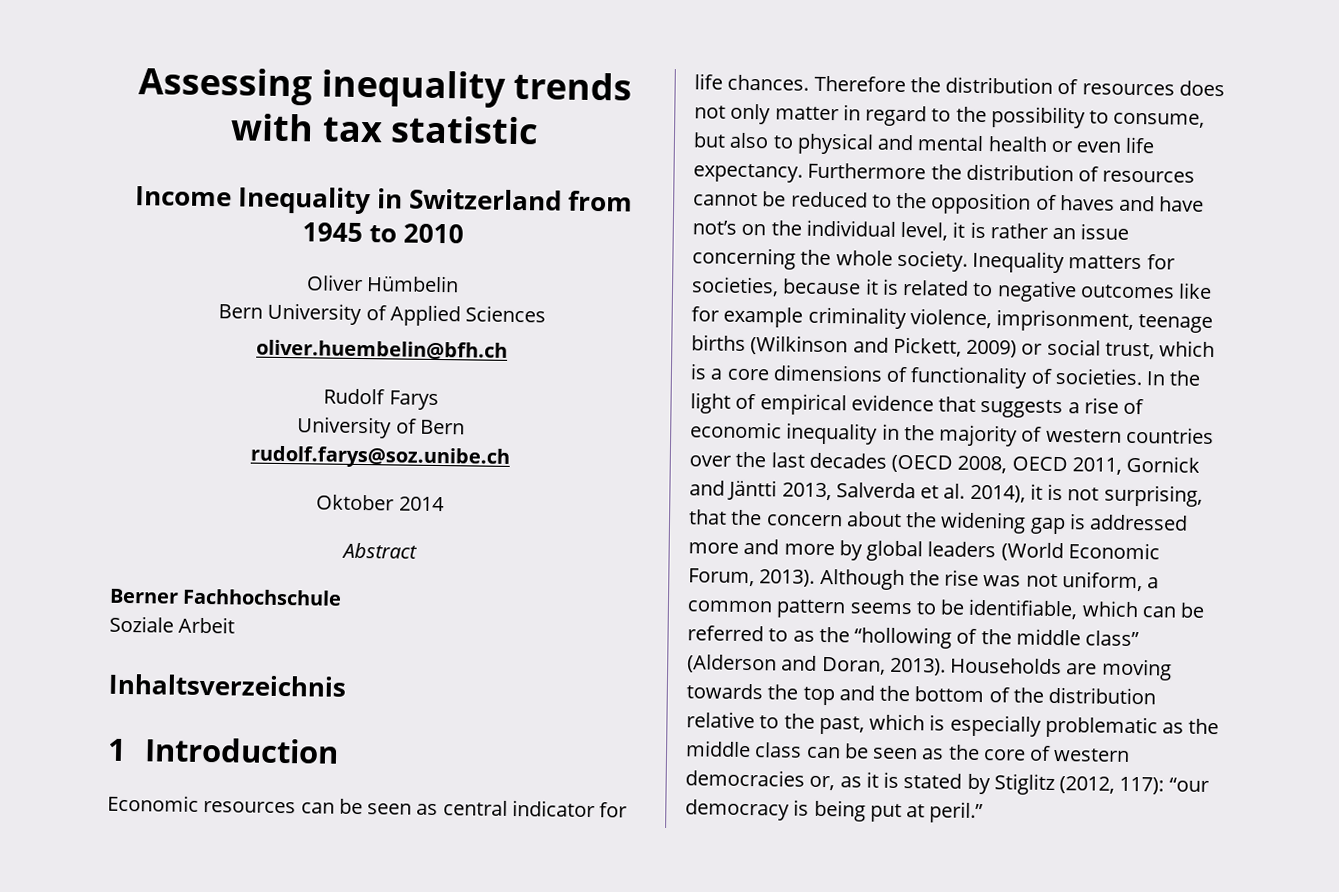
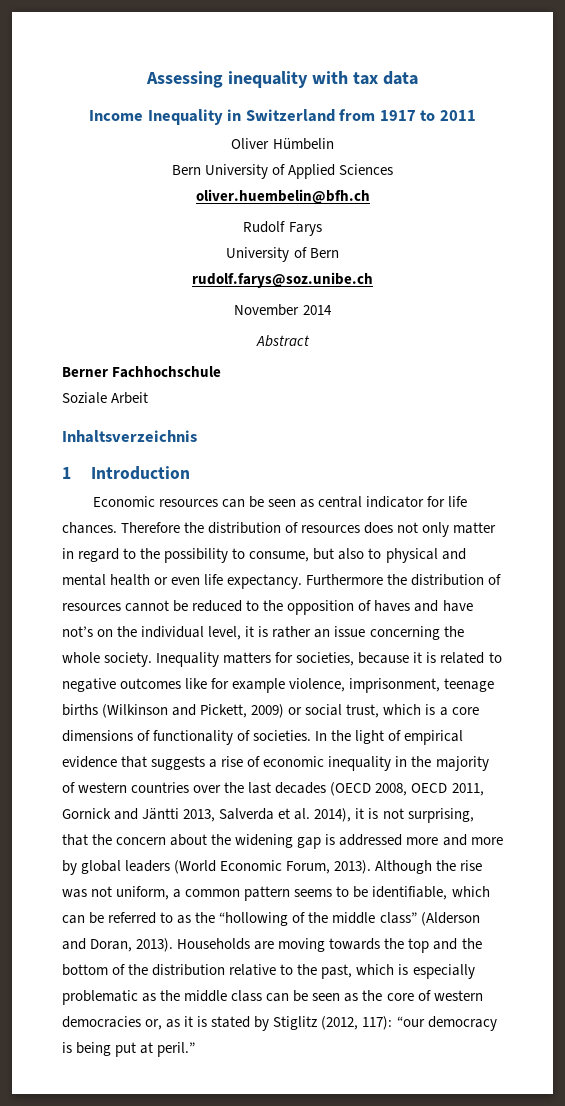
- Assessing inequality trends with tax statistic
+ Assessing inequality with tax data
- Income Inequality in Switzerland from 1945 to 2010
+ Income Inequality in Switzerland from 1917 to 2011
- Oktober 2014
+ November 2014
- Inequality matters for societies, because it is related to negative outcomes like for example criminality violence, imprisonment, teenage births (Wilkinson and Pickett, 2009) or social trust, which is a core dimensions of functionality of societies.
+ Inequality matters for societies, because it is related to negative outcomes like for example violence, imprisonment, teenage births (Wilkinson and Pickett, 2009) or social trust, which is a core dimensions of functionality of societies.

